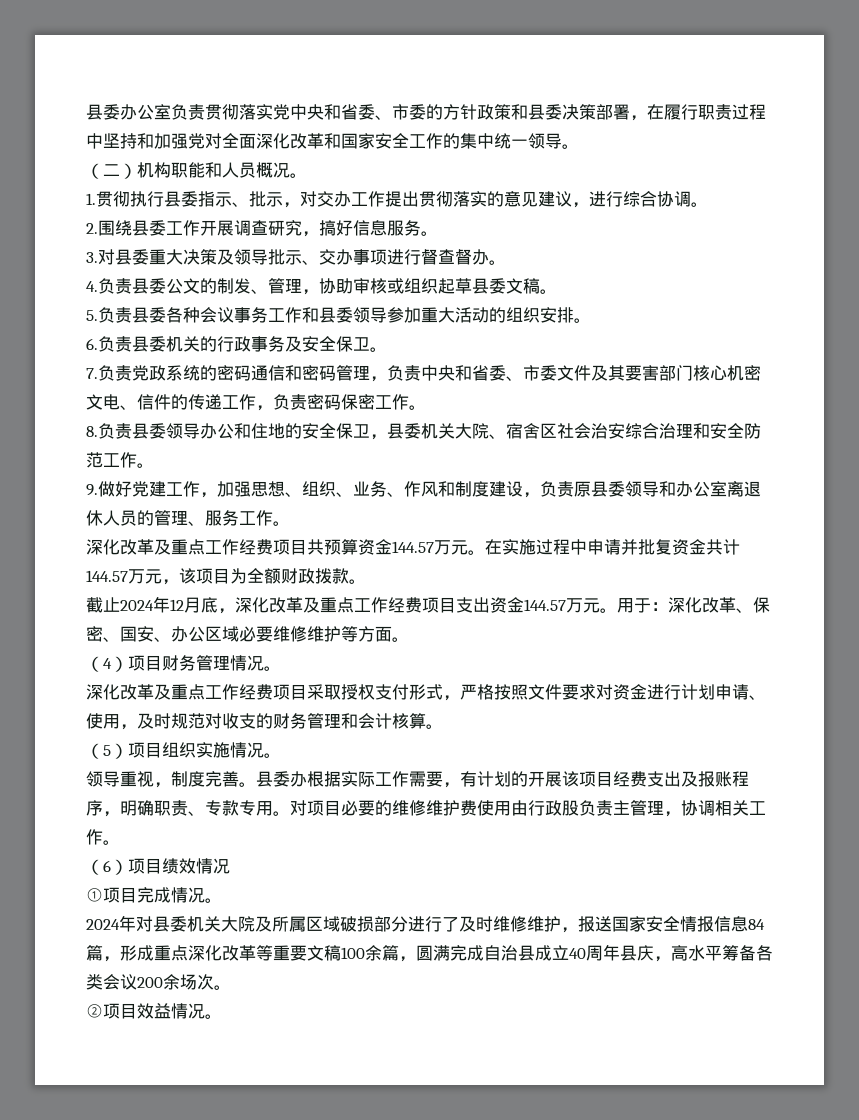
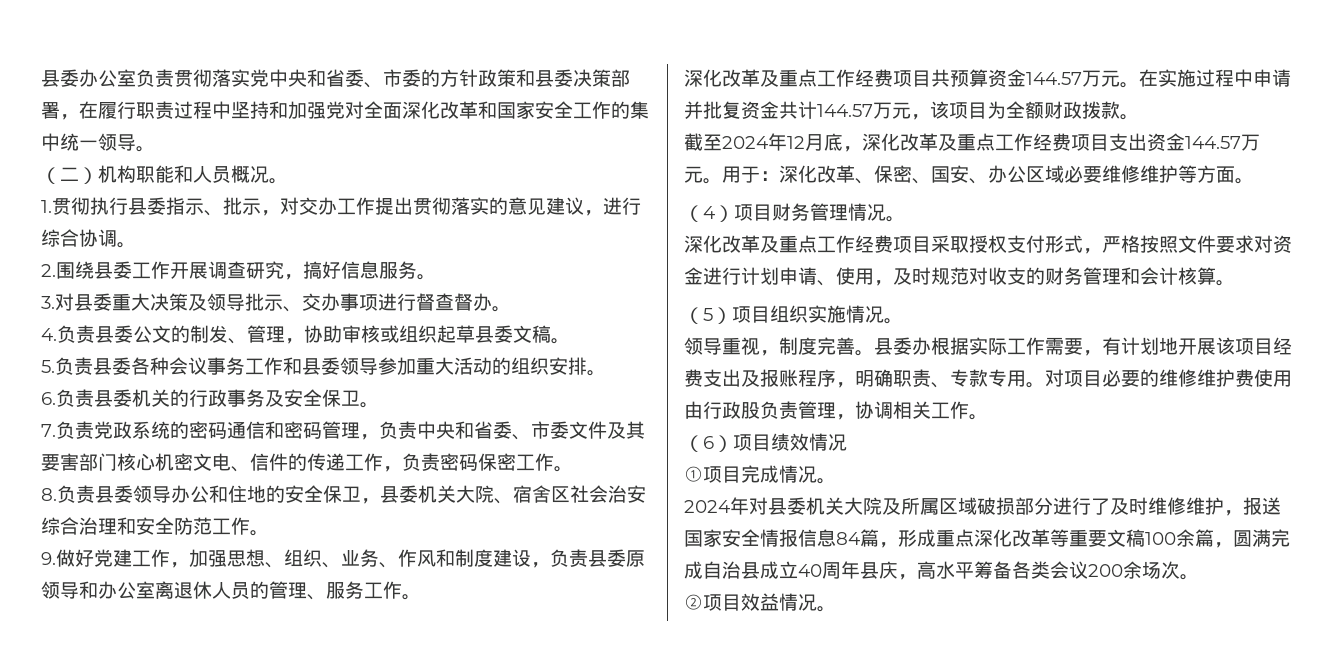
- 9.做好党建工作，加强思想、组织、业务、作风和制度建设，负责原县委领导和办公室离退休人员的管理、服务工作。
+ 9.做好党建工作，加强思想、组织、业务、作风和制度建设，负责县委原领导和办公室离退休人员的管理、服务工作。
- 截止2024年12月底，深化改革及重点工作经费项目支出资金144.57万元。
+ 截至2024年12月底，深化改革及重点工作经费项目支出资金144.57万元。
- 县委办根据实际工作需要，有计划的开展该项目经费支出及报账程序，明确职责、专款专用。
+ 县委办根据实际工作需要，有计划地开展该项目经费支出及报账程序，明确职责、专款专用。
- 对项目必要的维修维护费使用由行政股负责主管理，协调相关工作。
+ 对项目必要的维修维护费使用由行政股负责管理，协调相关工作。

